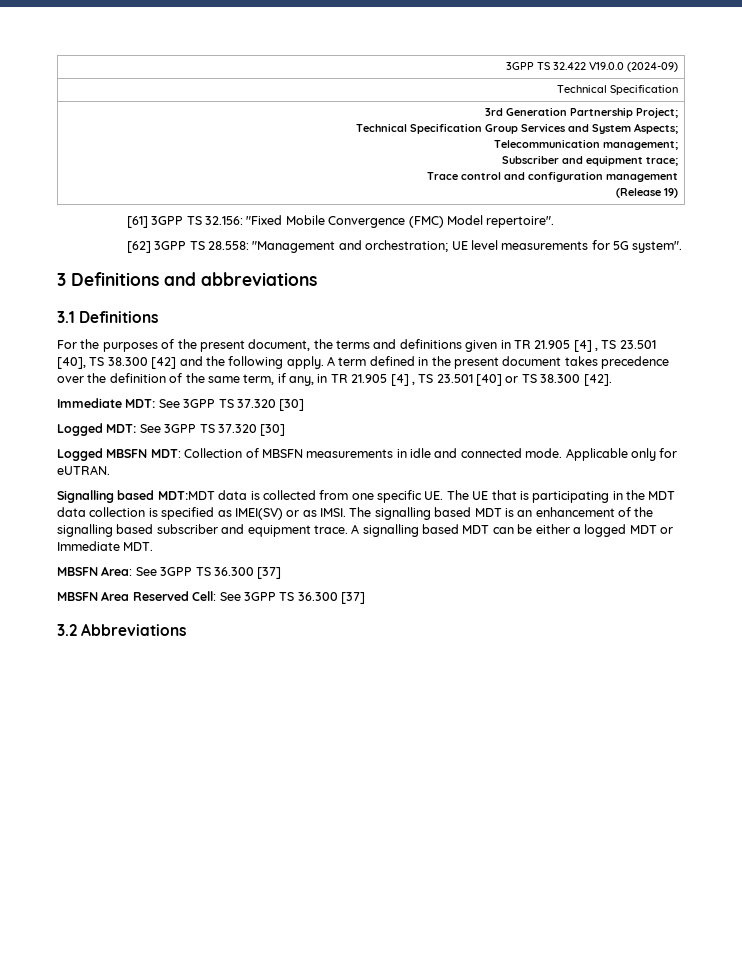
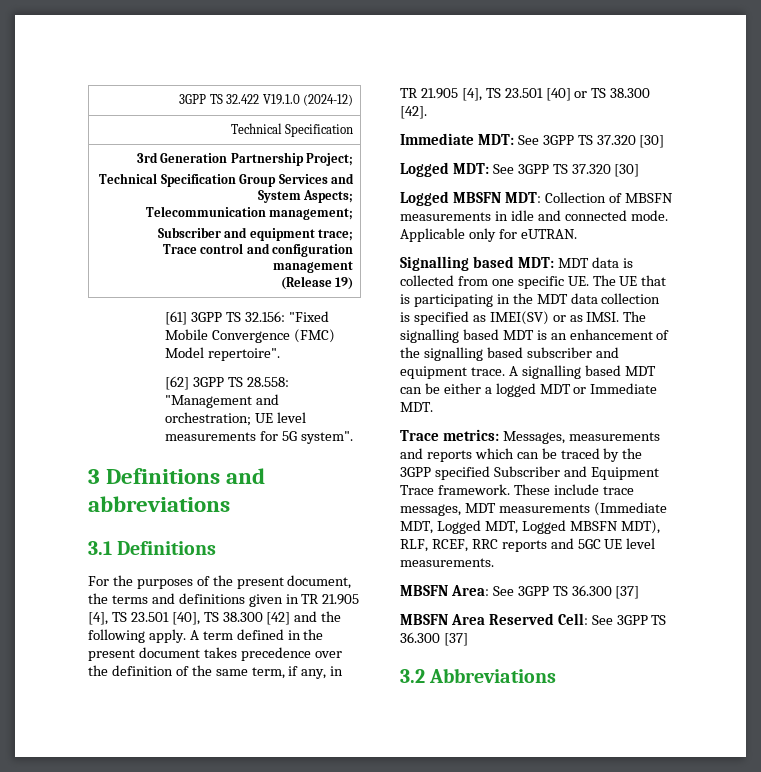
- 3GPP TS 32.422 V19.0.0 (2024-09)
+ 3GPP TS 32.422 V19.1.0 (2024-12)
- For the purposes of the present document, the terms and definitions given in TR 21.905 [4] , TS 23.501 [40], TS 38.300 [42] and the following apply.
+ For the purposes of the present document, the terms and definitions given in TR 21.905 [4], TS 23.501 [40], TS 38.300 [42] and the following apply.
- A term defined in the present document takes precedence over the definition of the same term, if any, in TR 21.905 [4] , TS 23.501 [40] or TS 38.300 [42].
+ A term defined in the present document takes precedence over the definition of the same term, if any, in TR 21.905 [4], TS 23.501 [40] or TS 38.300 [42].
- Signalling based MDT:MDT data is collected from one specific UE. The UE that is participating in the MDT data collection is specified as IMEI(SV) or as IMSI.
+ Signalling based MDT: MDT data is collected from one specific UE. The UE that is participating in the MDT data collection is specified as IMEI(SV) or as IMSI.
+ Trace metrics: Messages, measurements and reports which can be traced by the 3GPP specified Subscriber and Equipment Trace framework. These include trace messages, MDT measurements (Immediate MDT, Logged MDT, Logged MBSFN MDT), RLF, RCEF, RRC reports and 5GC UE level measurements.

